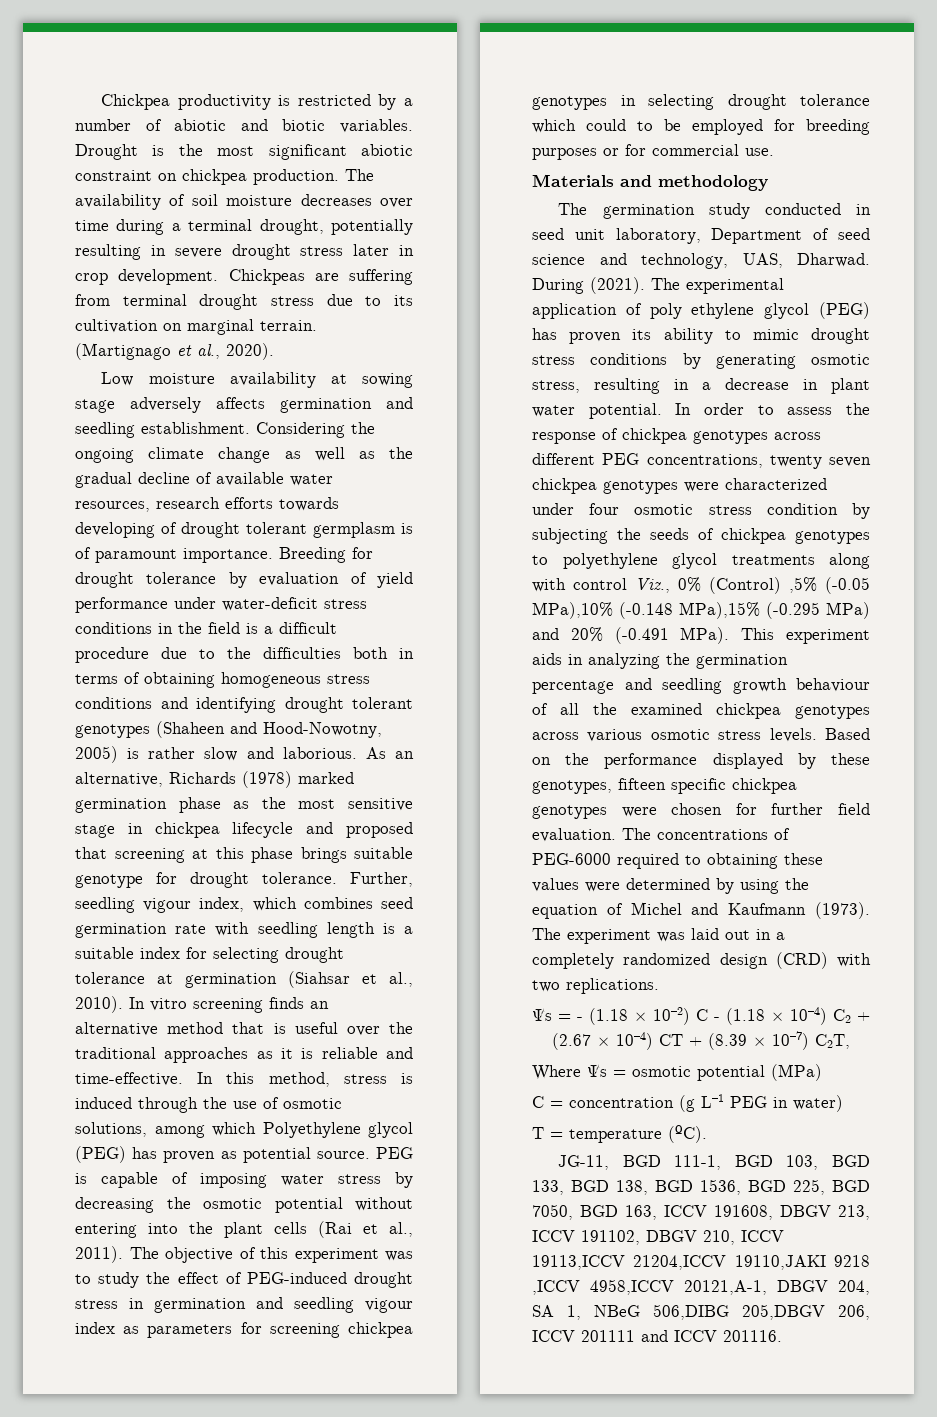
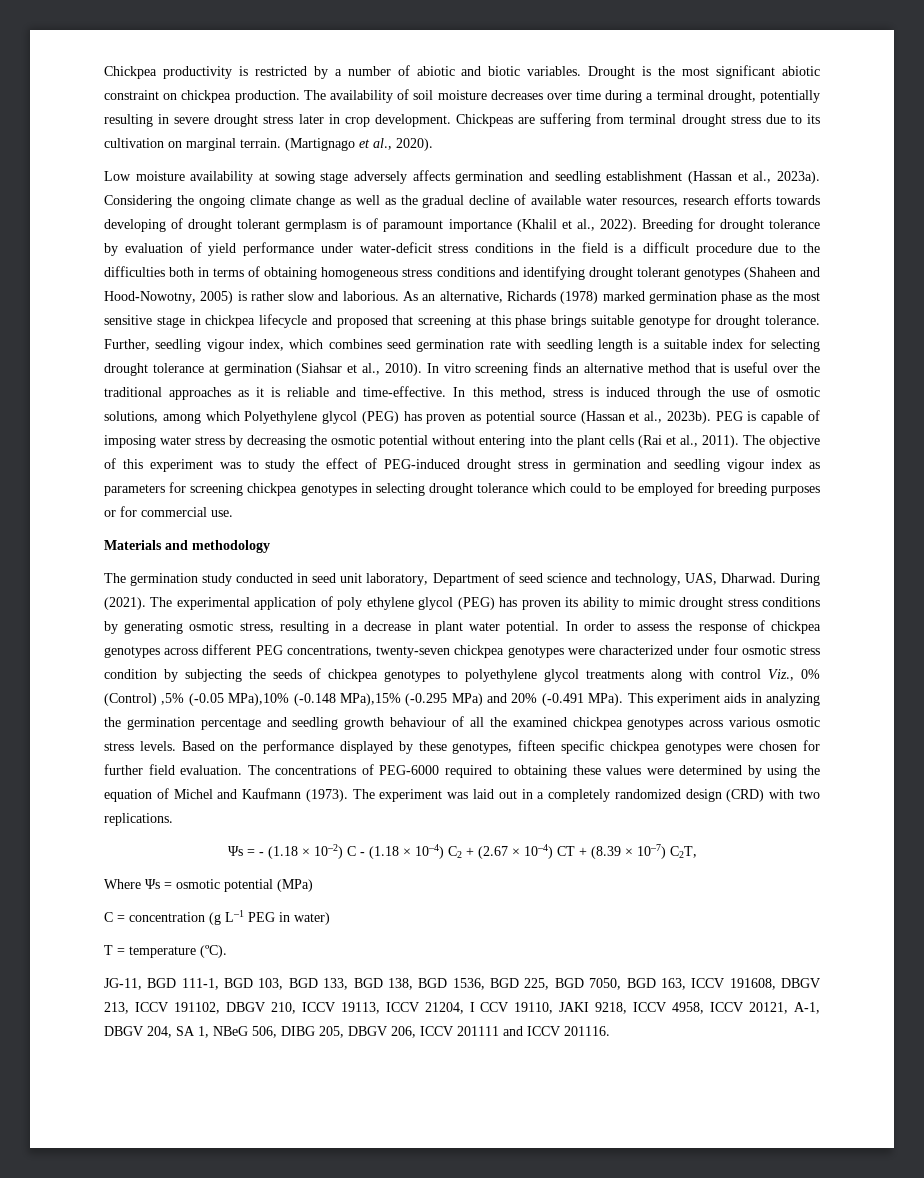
- Low moisture availability at sowing stage adversely affects germination and seedling establishment.
+ Low moisture availability at sowing stage adversely affects germination and seedling establishment (Hassan et al., 2023a).
- Considering the ongoing climate change as well as the gradual decline of available water resources, research efforts towards developing of drought tolerant germplasm is of paramount importance.
+ Considering the ongoing climate change as well as the gradual decline of available water resources, research efforts towards developing of drought tolerant germplasm is of paramount importance (Khalil et al., 2022).
- In this method, stress is induced through the use of osmotic solutions, among which Polyethylene glycol (PEG) has proven as potential source.
+ In this method, stress is induced through the use of osmotic solutions, among which Polyethylene glycol (PEG) has proven as potential source (Hassan et al., 2023b).
- In order to assess the response of chickpea genotypes across different PEG concentrations, twenty seven chickpea genotypes were characterized under four osmotic stress condition by subjecting the seeds of chickpea genotypes to polyethylene glycol treatments along with control Viz., 0% (Control) ,5% (-0.05 MPa),10% (-0.148 MPa),15% (-0.295 MPa) and 20% (-0.491 MPa).
+ In order to assess the response of chickpea genotypes across different PEG concentrations, twenty-seven chickpea genotypes were characterized under four osmotic stress condition by subjecting the seeds of chickpea genotypes to polyethylene glycol treatments along with control Viz., 0% (Control) ,5% (-0.05 MPa),10% (-0.148 MPa),15% (-0.295 MPa) and 20% (-0.491 MPa).
- JG-11, BGD 111-1, BGD 103, BGD 133, BGD 138, BGD 1536, BGD 225, BGD 7050, BGD 163, ICCV 191608, DBGV 213, ICCV 191102, DBGV 210, ICCV 19113,ICCV 21204,ICCV 19110,JAKI 9218 ,ICCV 4958,ICCV 20121,A-1, DBGV 204, SA 1, NBeG 506,DIBG 205,DBGV 206, ICCV 201111 and ICCV 201116.
+ JG-11, BGD 111-1, BGD 103, BGD 133, BGD 138, BGD 1536, BGD 225, BGD 7050, BGD 163, ICCV 191608, DBGV 213, ICCV 191102, DBGV 210, ICCV 19113, ICCV 21204, I CCV 19110, JAKI 9218, ICCV 4958, ICCV 20121, A-1, DBGV 204, SA 1, NBeG 506, DIBG 205, DBGV 206, ICCV 201111 and ICCV 201116.

